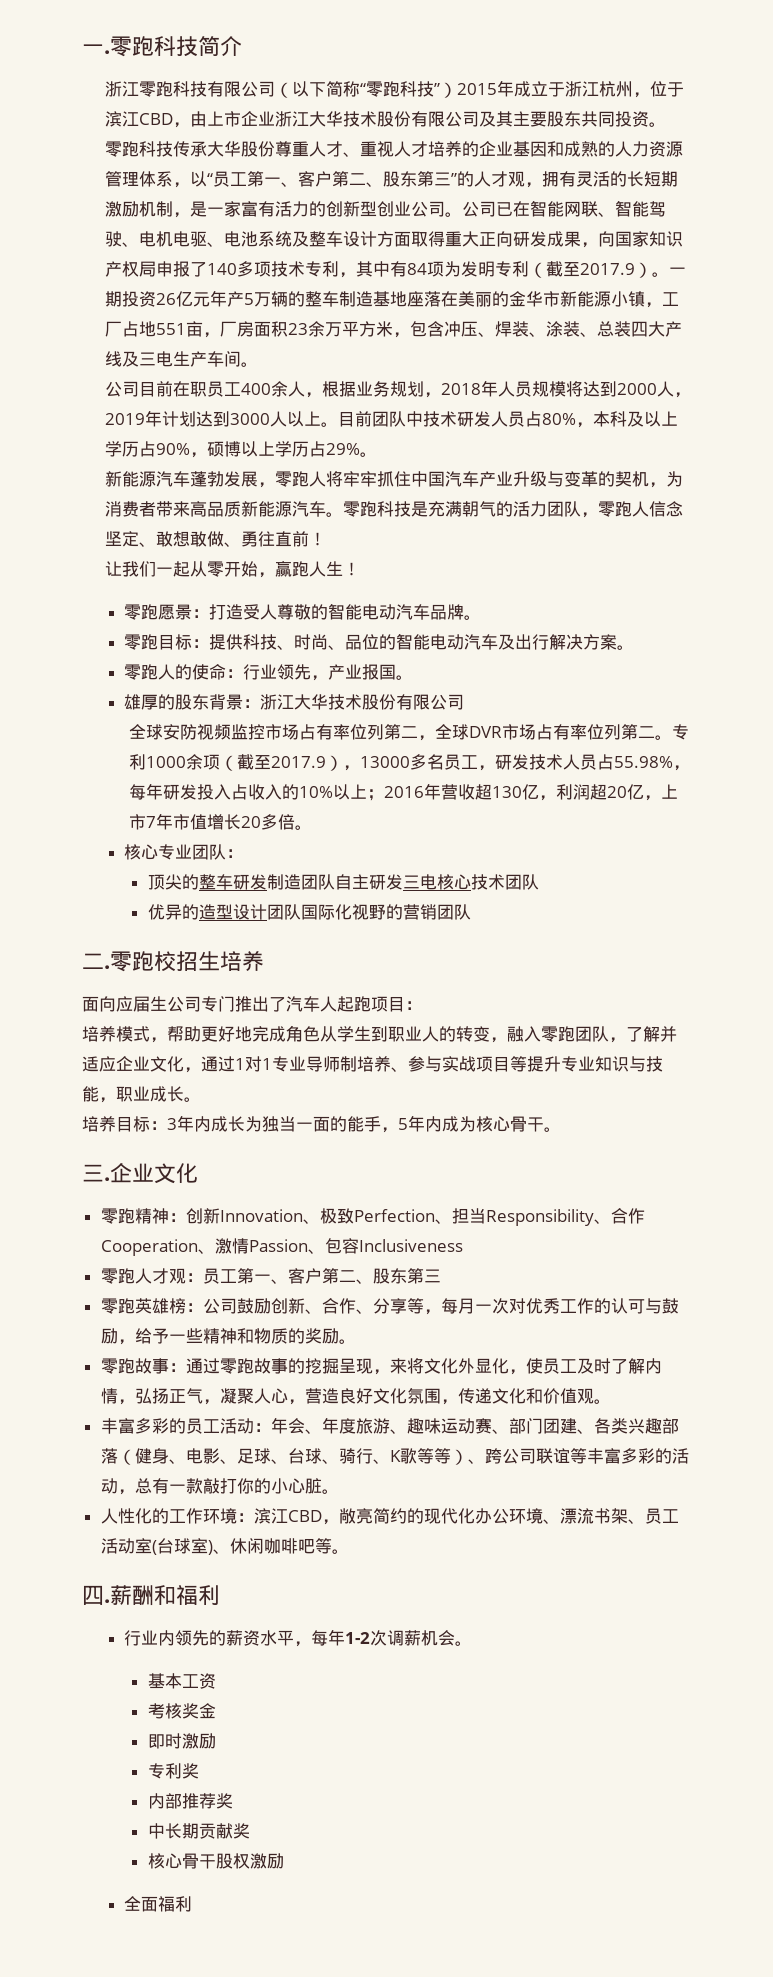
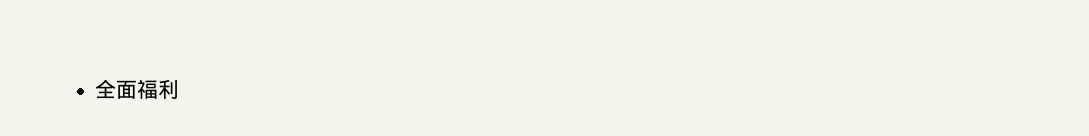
- 一.零跑科技简介
- 浙江零跑科技有限公司（以下简称“零跑科技”）2015年成立于浙江杭州，位于滨江CBD，由上市企业浙江大华技术股份有限公司及其主要股东共同投资。
- 零跑科技传承大华股份尊重人才、重视人才培养的企业基因和成熟的人力资源管理体系，以“员工第一、客户第二、股东第三”的人才观，拥有灵活的长短期激励机制，是一家富有活力的创新型创业公司。公司已在智能网联、智能驾驶、电机电驱、电池系统及整车设计方面取得重大正向研发成果，向国家知识产权局申报了140多项技术专利，其中有84项为发明专利（截至2017.9）。一期投资26亿元年产5万辆的整车制造基地座落在美丽的金华市新能源小镇，工厂占地551亩，厂房面积23余万平方米，包含冲压、焊装、涂装、总装四大产线及三电生产车间。
- 公司目前在职员工400余人，根据业务规划，2018年人员规模将达到2000人，2019年计划达到3000人以上。目前团队中技术研发人员占80%，本科及以上学历占90%，硕博以上学历占29%。
- 新能源汽车蓬勃发展，零跑人将牢牢抓住中国汽车产业升级与变革的契机，为消费者带来高品质新能源汽车。零跑科技是充满朝气的活力团队，零跑人信念坚定、敢想敢做、勇往直前！
- 让我们一起从零开始，赢跑人生！
- 零跑愿景：打造受人尊敬的智能电动汽车品牌。
- 零跑目标：提供科技、时尚、品位的智能电动汽车及出行解决方案。
- 零跑人的使命：行业领先，产业报国。
- 雄厚的股东背景：浙江大华技术股份有限公司
- 全球安防视频监控市场占有率位列第二，全球DVR市场占有率位列第二。专利1000余项（截至2017.9），13000多名员工，研发技术人员占55.98%，每年研发投入占收入的10%以上；2016年营收超130亿，利润超20亿，上市7年市值增长20多倍。
- 核心专业团队：
- 顶尖的整车研发制造团队自主研发三电核心技术团队
- 优异的造型设计团队国际化视野的营销团队
- 二.零跑校招生培养
- 面向应届生公司专门推出了汽车人起跑项目：
- 培养模式，帮助更好地完成角色从学生到职业人的转变，融入零跑团队，了解并适应企业文化，通过1对1专业导师制培养、参与实战项目等提升专业知识与技能，职业成长。
- 培养目标：3年内成长为独当一面的能手，5年内成为核心骨干。
- 三.企业文化
- 零跑精神：创新Innovation、极致Perfection、担当Responsibility、合作Cooperation、激情Passion、包容Inclusiveness
- 零跑人才观：员工第一、客户第二、股东第三
- 零跑英雄榜：公司鼓励创新、合作、分享等，每月一次对优秀工作的认可与鼓励，给予一些精神和物质的奖励。
- 零跑故事：通过零跑故事的挖掘呈现，来将文化外显化，使员工及时了解内情，弘扬正气，凝聚人心，营造良好文化氛围，传递文化和价值观。
- 丰富多彩的员工活动：年会、年度旅游、趣味运动赛、部门团建、各类兴趣部落（健身、电影、足球、台球、骑行、K歌等等）、跨公司联谊等丰富多彩的活动，总有一款敲打你的小心脏。
- 人性化的工作环境：滨江CBD，敞亮简约的现代化办公环境、漂流书架、员工活动室(台球室)、休闲咖啡吧等。
- 四.薪酬和福利
- 行业内领先的薪资水平，每年1-2次调薪机会。
- 基本工资
- 考核奖金
- 即时激励
- 专利奖
- 内部推荐奖
- 中长期贡献奖
- 核心骨干股权激励

